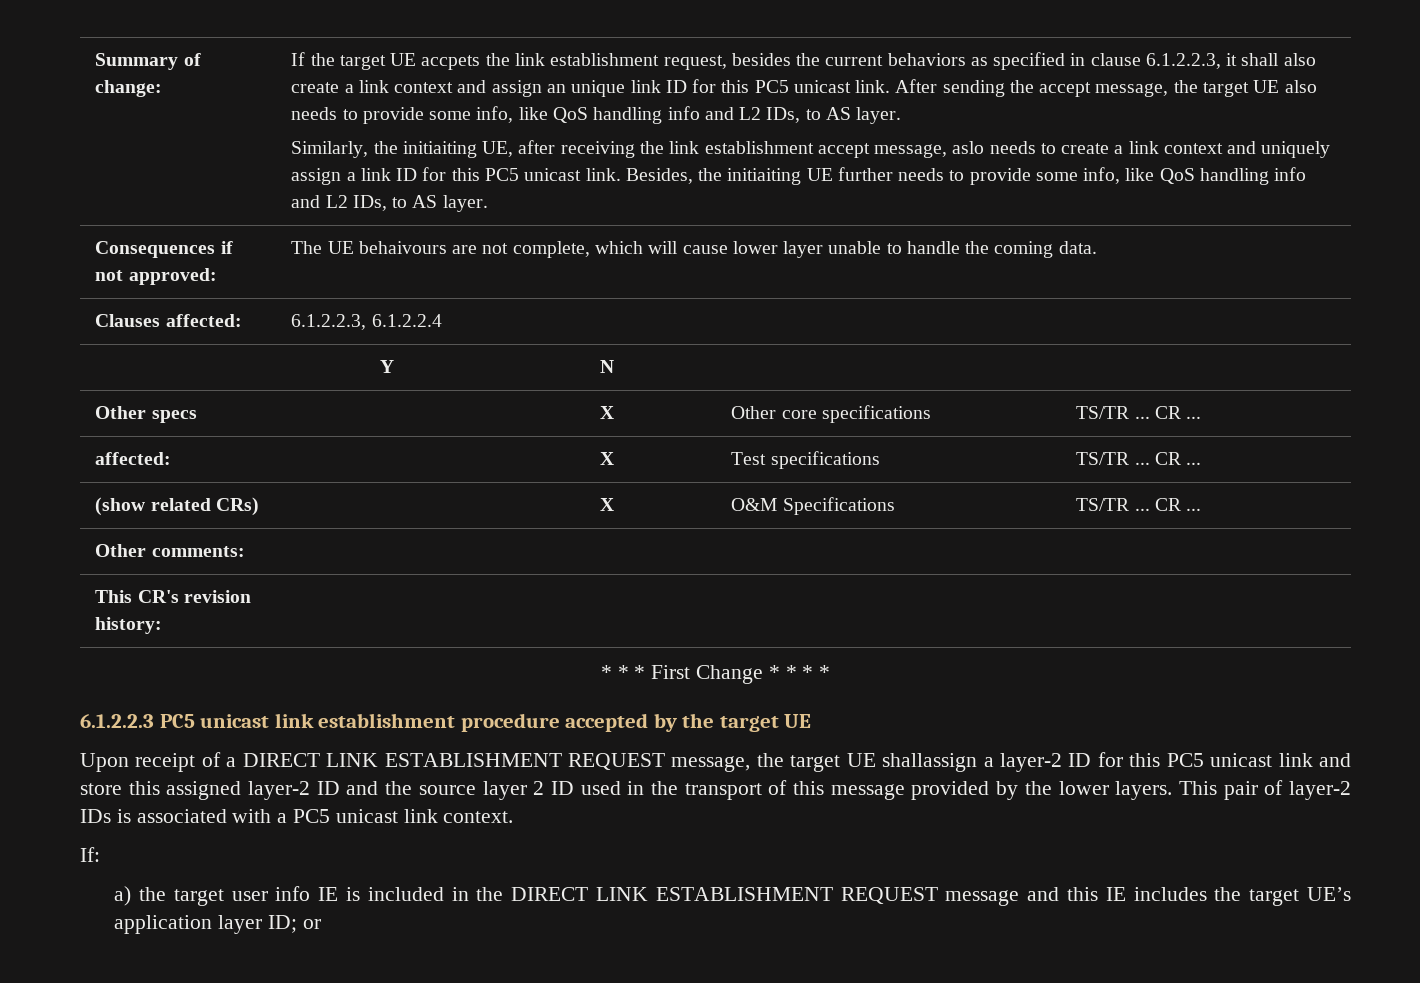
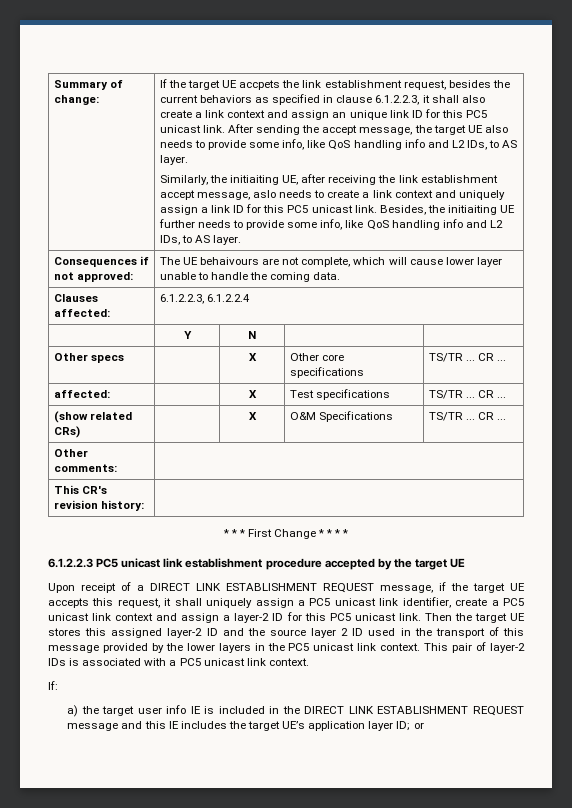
- Upon receipt of a DIRECT LINK ESTABLISHMENT REQUEST message, the target UE shallassign a layer-2 ID for this PC5 unicast link and store this assigned layer-2 ID and the source layer 2 ID used in the transport of this message provided by the lower layers.
+ Upon receipt of a DIRECT LINK ESTABLISHMENT REQUEST message, if the target UE accepts this request, it shall uniquely assign a PC5 unicast link identifier, create a PC5 unicast link context and assign a layer-2 ID for this PC5 unicast link. Then the target UE stores this assigned layer-2 ID and the source layer 2 ID used in the transport of this message provided by the lower layers in the PC5 unicast link context.

